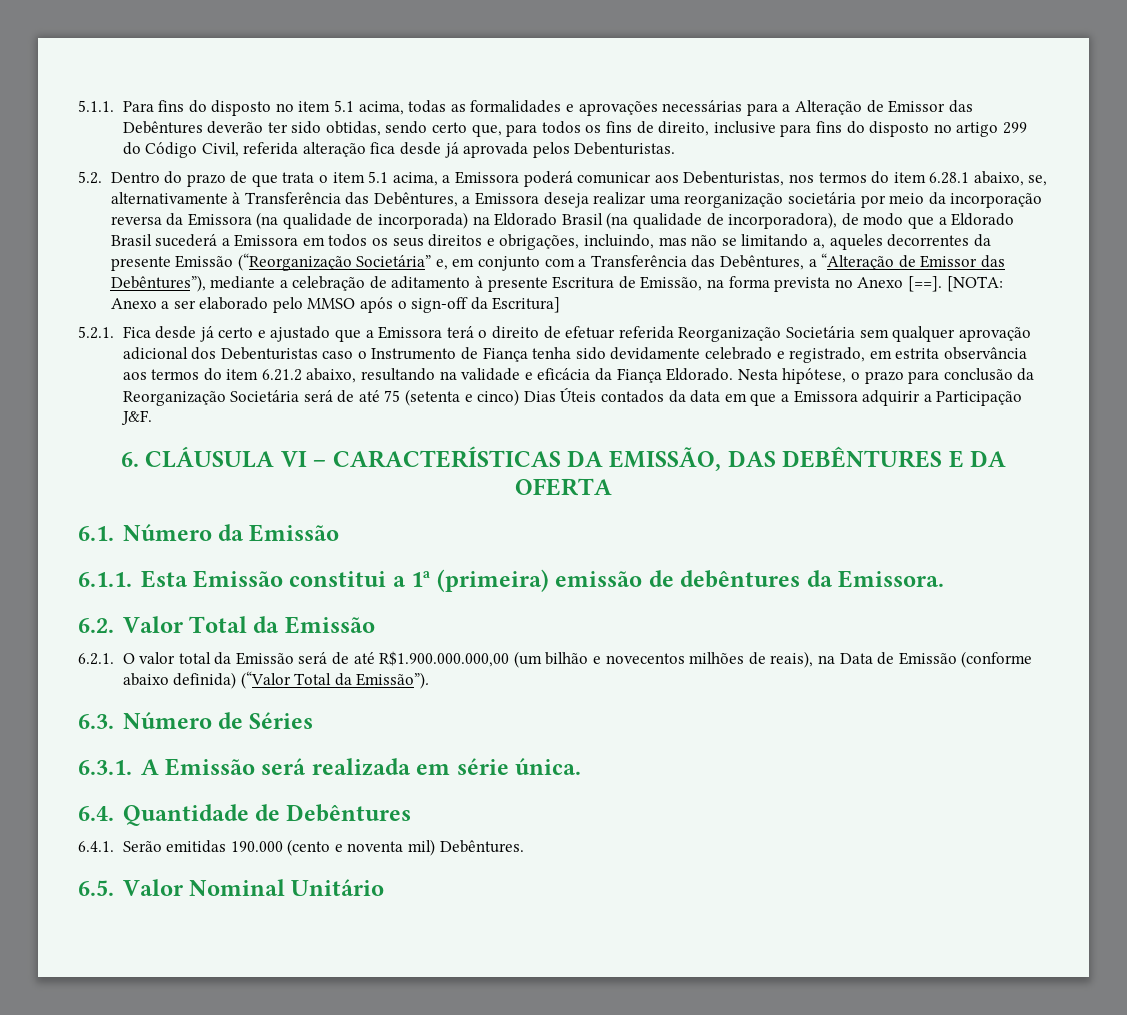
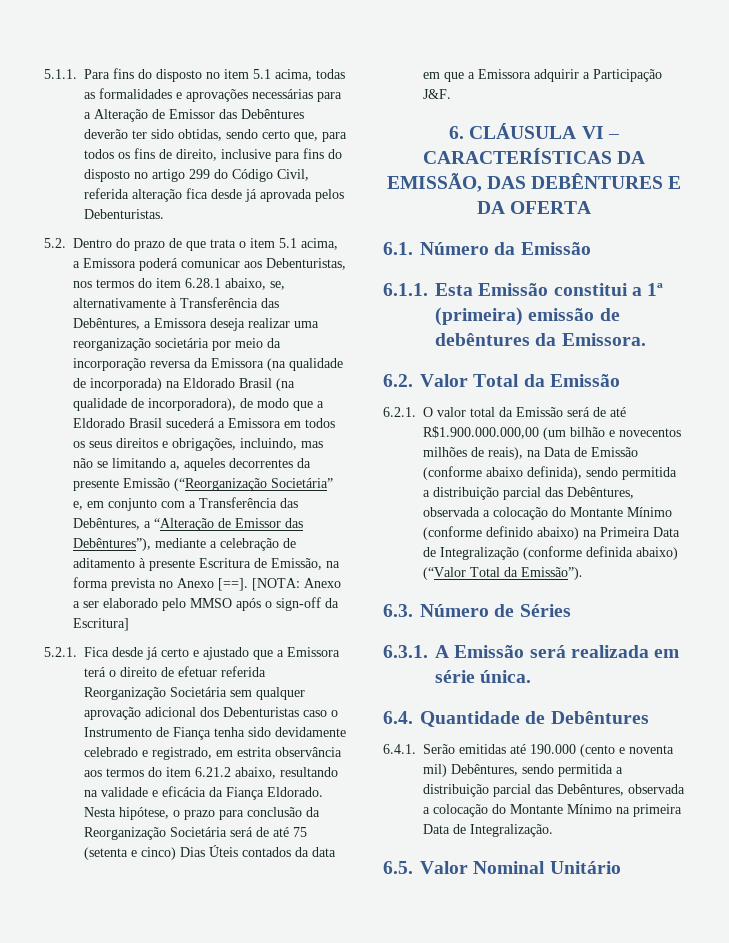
- 6.2.1. O valor total da Emissão será de até R$1.900.000.000,00 (um bilhão e novecentos milhões de reais), na Data de Emissão (conforme abaixo definida) (“Valor Total da Emissão”).
+ 6.2.1. O valor total da Emissão será de até R$1.900.000.000,00 (um bilhão e novecentos milhões de reais), na Data de Emissão (conforme abaixo definida), sendo permitida a distribuição parcial das Debêntures, observada a colocação do Montante Mínimo (conforme definido abaixo) na Primeira Data de Integralização (conforme definida abaixo) (“Valor Total da Emissão”).
- 6.4.1. Serão emitidas 190.000 (cento e noventa mil) Debêntures.
+ 6.4.1. Serão emitidas até 190.000 (cento e noventa mil) Debêntures, sendo permitida a distribuição parcial das Debêntures, observada a colocação do Montante Mínimo na primeira Data de Integralização.

